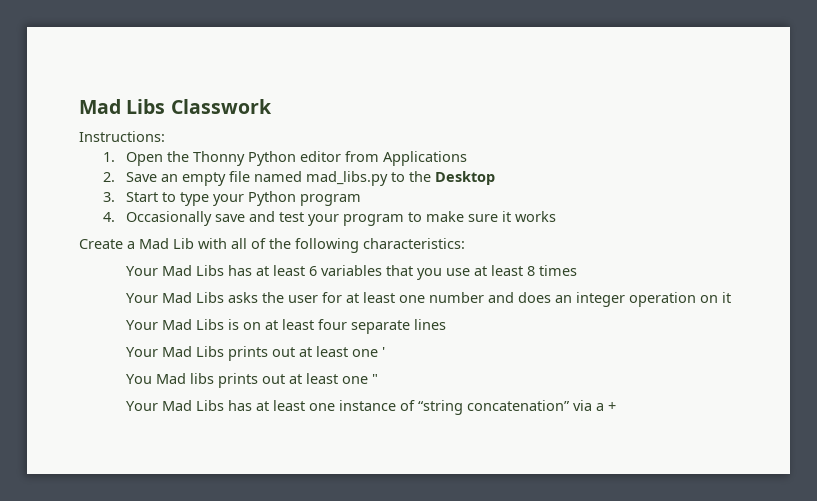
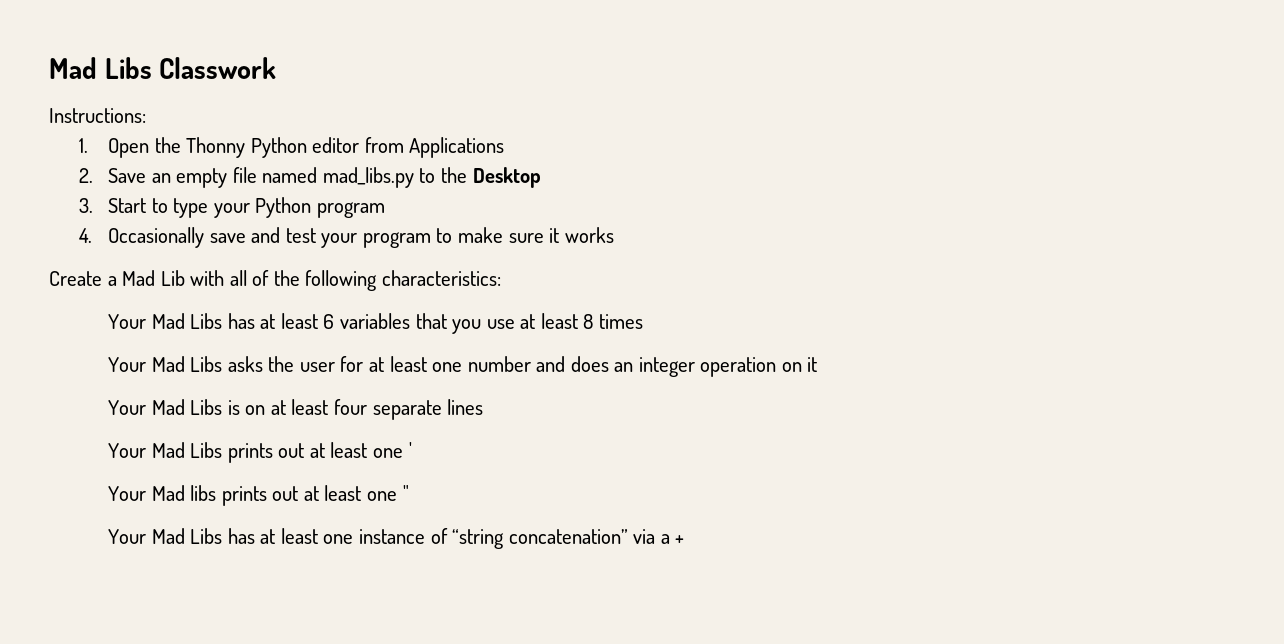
- You Mad libs prints out at least one "
+ Your Mad libs prints out at least one "

